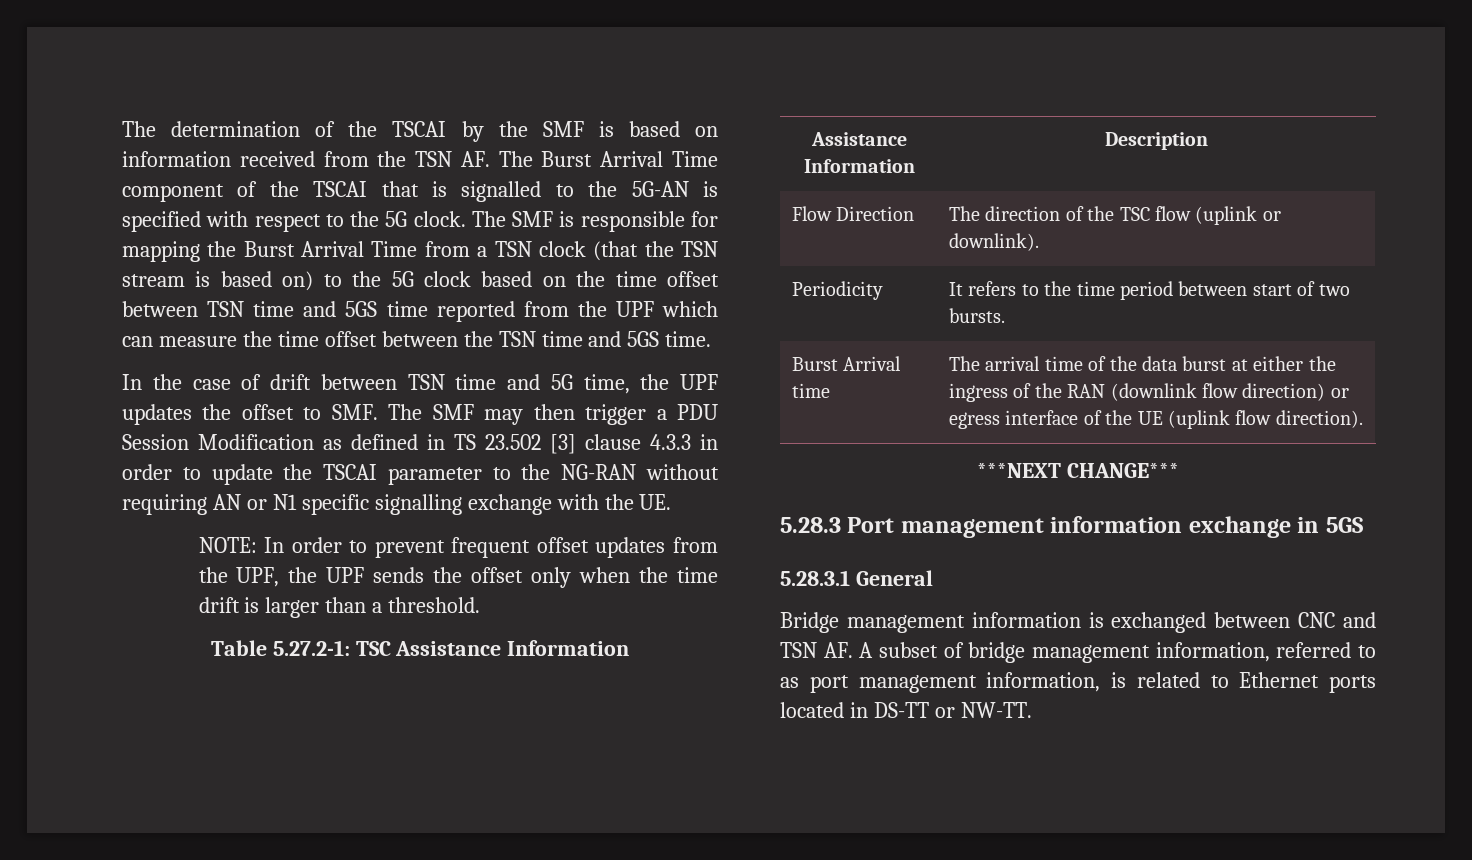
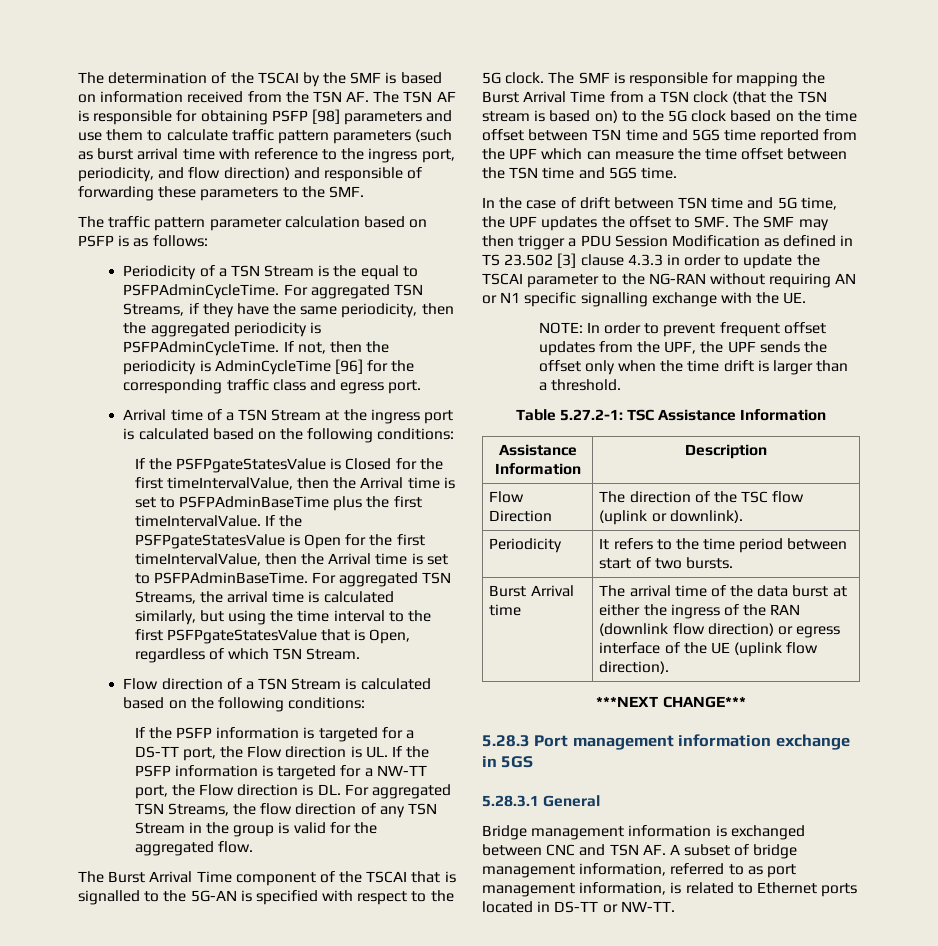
- The determination of the TSCAI by the SMF is based on information received from the TSN AF. The Burst Arrival Time component of the TSCAI that is signalled to the 5G-AN is specified with respect to the 5G clock.
+ The determination of the TSCAI by the SMF is based on information received from the TSN AF. The TSN AF is responsible for obtaining PSFP [98] parameters and use them to calculate traffic pattern parameters (such as burst arrival time with reference to the ingress port, periodicity, and flow direction) and responsible of forwarding these parameters to the SMF.
+ The traffic pattern parameter calculation based on PSFP is as follows:
+ Periodicity of a TSN Stream is the equal to PSFPAdminCycleTime. For aggregated TSN Streams, if they have the same periodicity, then the aggregated periodicity is PSFPAdminCycleTime. If not, then the periodicity is AdminCycleTime [96] for the corresponding traffic class and egress port.
+ Arrival time of a TSN Stream at the ingress port is calculated based on the following conditions:
+ If the PSFPgateStatesValue is Closed for the first timeIntervalValue, then the Arrival time is set to PSFPAdminBaseTime plus the first timeIntervalValue. If the PSFPgateStatesValue is Open for the first timeIntervalValue, then the Arrival time is set to PSFPAdminBaseTime. For aggregated TSN Streams, the arrival time is calculated similarly, but using the time interval to the first PSFPgateStatesValue that is Open, regardless of which TSN Stream.
+ Flow direction of a TSN Stream is calculated based on the following conditions:
+ If the PSFP information is targeted for a DS-TT port, the Flow direction is UL. If the PSFP information is targeted for a NW-TT port, the Flow direction is DL. For aggregated TSN Streams, the flow direction of any TSN Stream in the group is valid for the aggregated flow.
+ The Burst Arrival Time component of the TSCAI that is signalled to the 5G-AN is specified with respect to the 5G clock.

